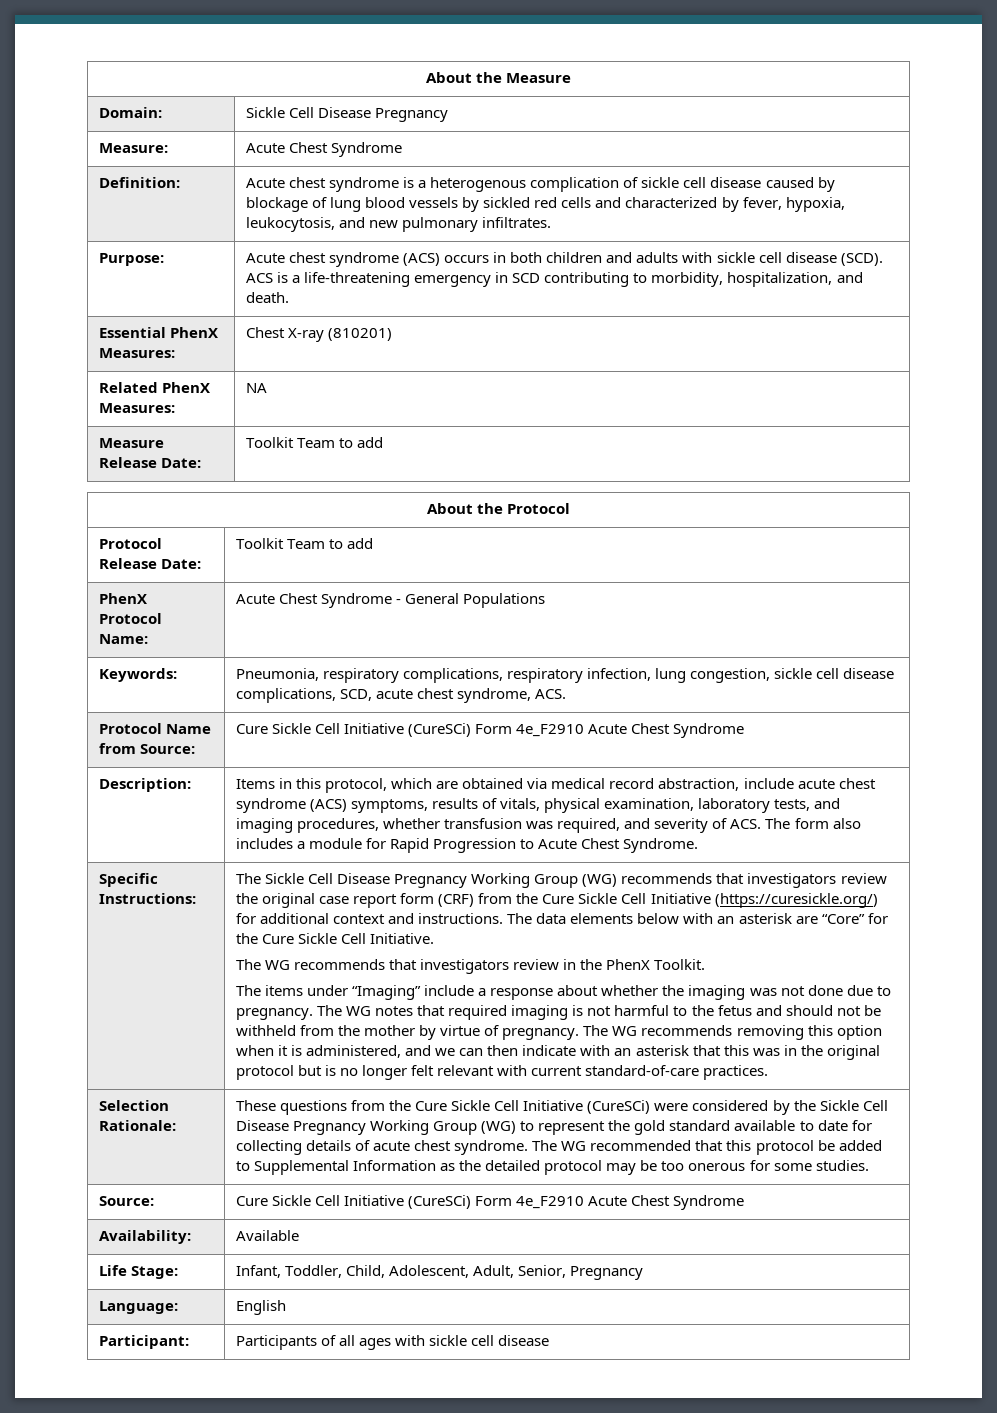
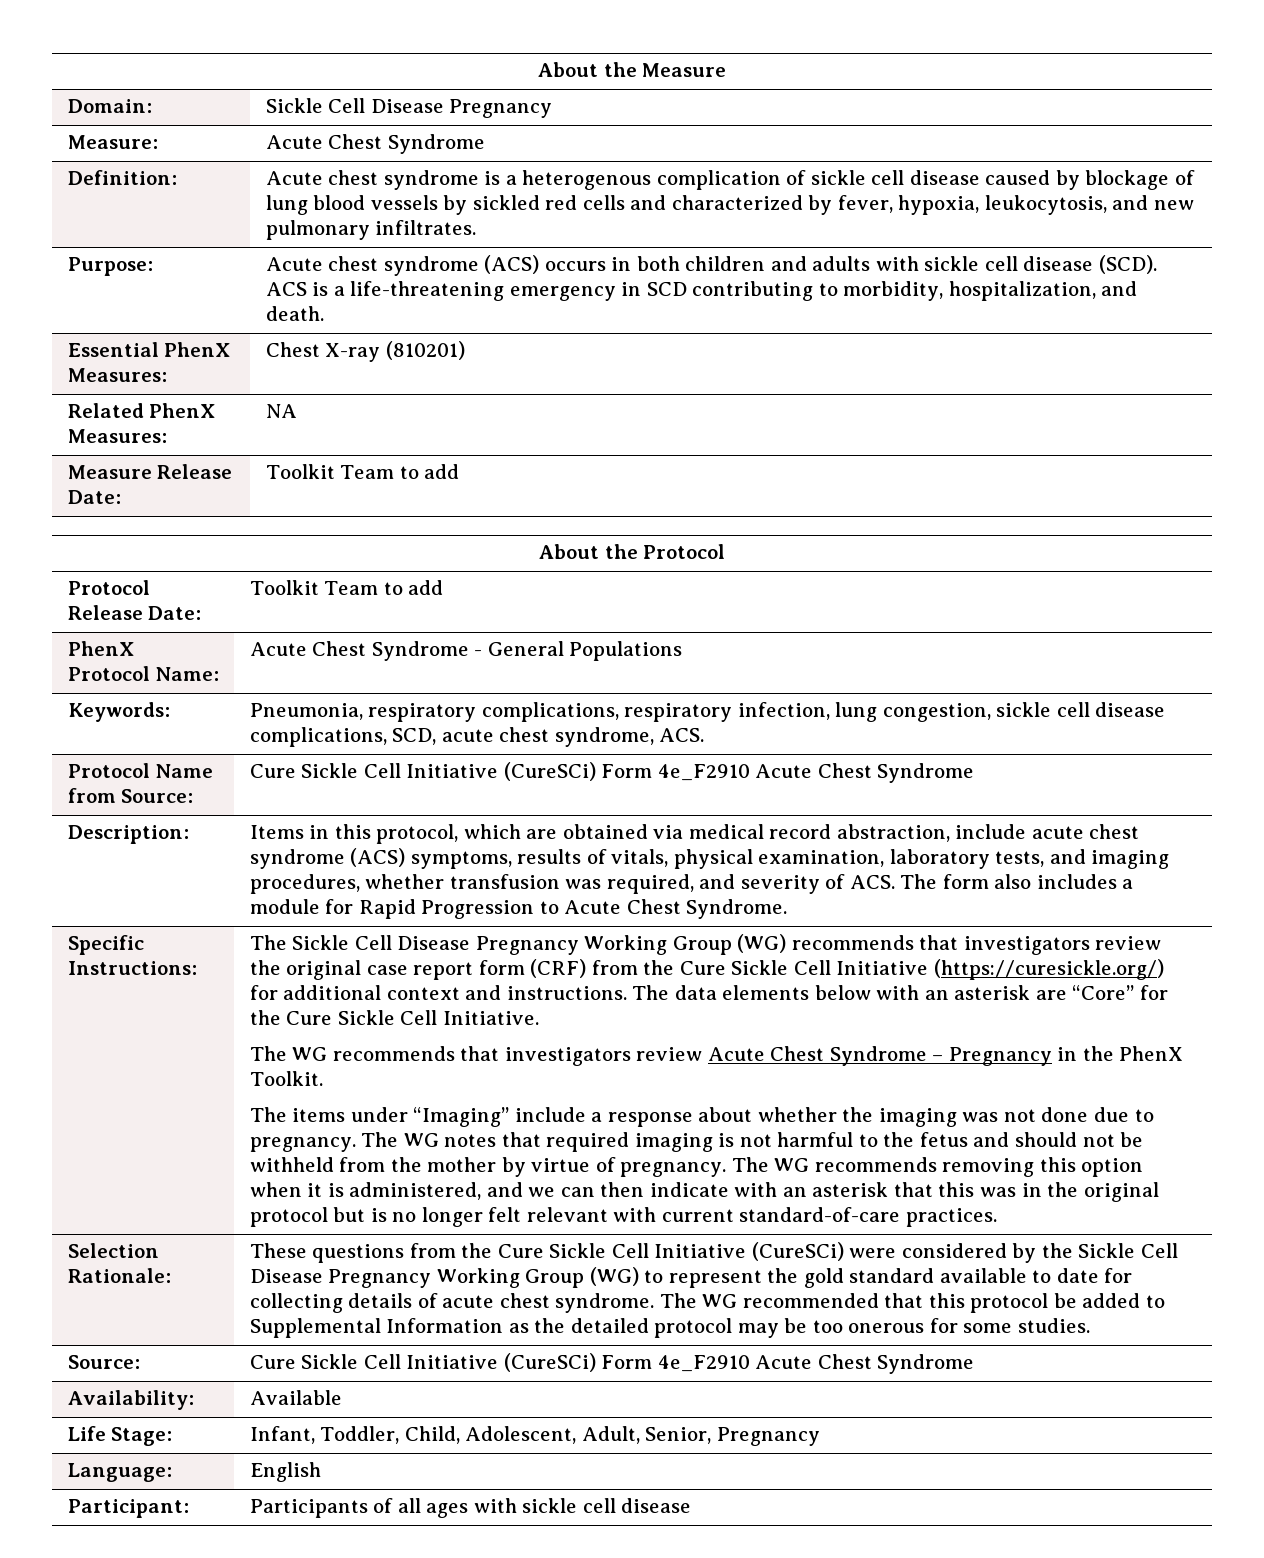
- The WG recommends that investigators review in the PhenX Toolkit.
+ The WG recommends that investigators review Acute Chest Syndrome – Pregnancy in the PhenX Toolkit.

